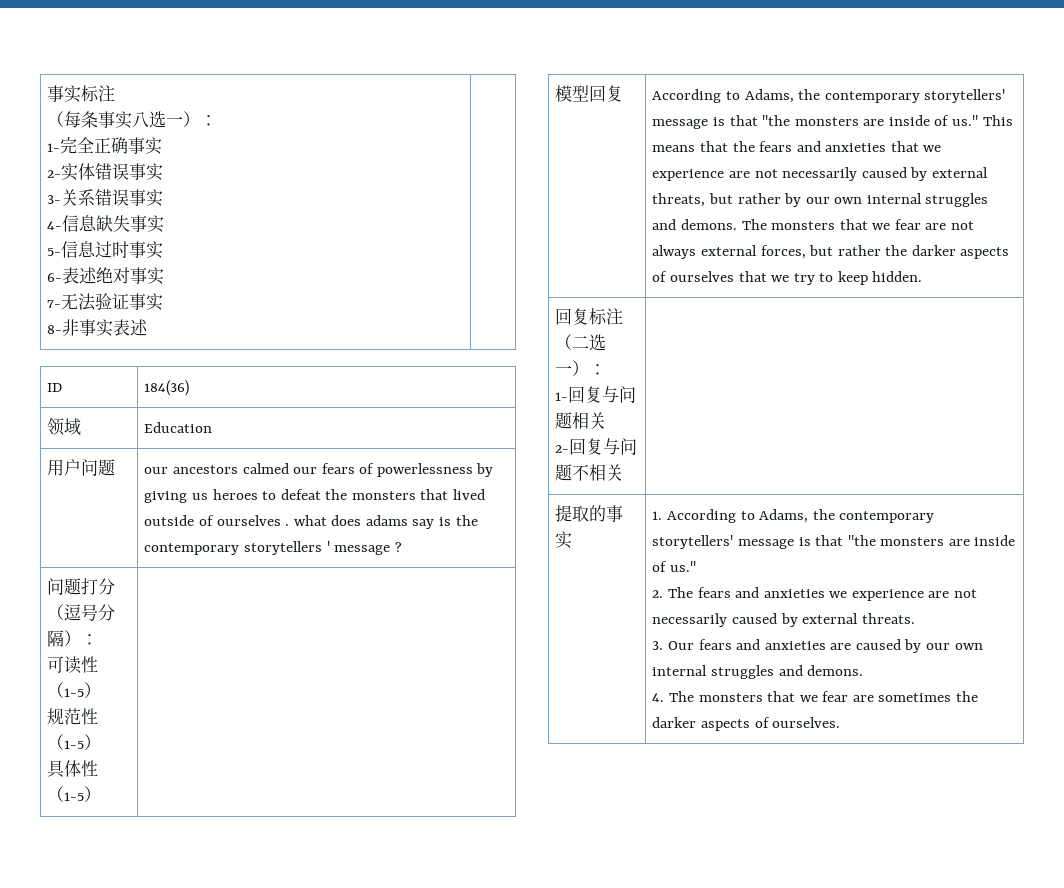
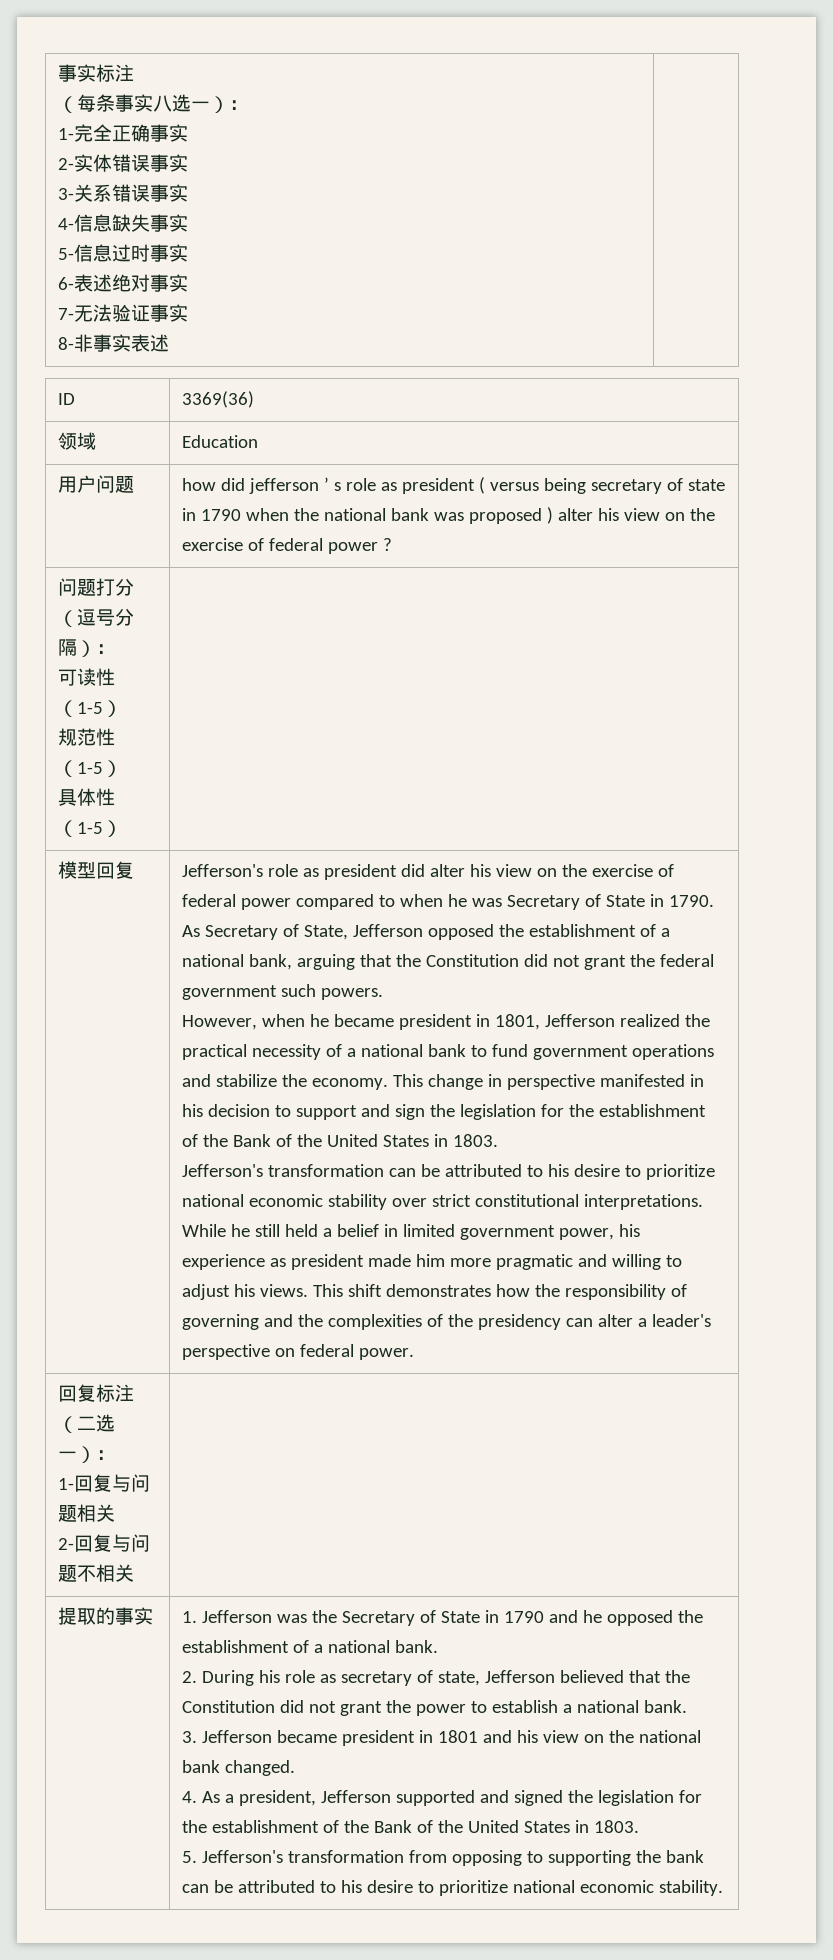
- ID | 184(36)
+ ID | 3369(36)
- 用户问题 | our ancestors calmed our fears of powerlessness by giving us heroes to defeat the monsters that lived outside of ourselves . what does adams say is the contemporary storytellers ' message ?
+ 用户问题 | how did jefferson ’ s role as president ( versus being secretary of state in 1790 when the national bank was proposed ) alter his view on the exercise of federal power ?
- According to Adams, the contemporary storytellers' message is that "the monsters are inside of us." This means that the fears and anxieties that we experience are not necessarily caused by external threats, but rather by our own internal struggles and demons. The monsters that we fear are not always external forces, but rather the darker aspects of ourselves that we try to keep hidden.
+ Jefferson's role as president did alter his view on the exercise of federal power compared to when he was Secretary of State in 1790. As Secretary of State, Jefferson opposed the establishment of a national bank, arguing that the Constitution did not grant the federal government such powers.
+ However, when he became president in 1801, Jefferson realized the practical necessity of a national bank to fund government operations and stabilize the economy. This change in perspective manifested in his decision to support and sign the legislation for the establishment of the Bank of the United States in 1803.
+ Jefferson's transformation can be attributed to his desire to prioritize national economic stability over strict constitutional interpretations. While he still held a belief in limited government power, his experience as president made him more pragmatic and willing to adjust his views. This shift demonstrates how the responsibility of governing and the complexities of the presidency can alter a leader's perspective on federal power.
- 1. According to Adams, the contemporary storytellers' message is that "the monsters are inside of us."
- 2. The fears and anxieties we experience are not necessarily caused by external threats.
- 3. Our fears and anxieties are caused by our own internal struggles and demons.
- 4. The monsters that we fear are sometimes the darker aspects of ourselves.
+ 1. Jefferson was the Secretary of State in 1790 and he opposed the establishment of a national bank.
+ 2. During his role as secretary of state, Jefferson believed that the Constitution did not grant the power to establish a national bank.
+ 3. Jefferson became president in 1801 and his view on the national bank changed.
+ 4. As a president, Jefferson supported and signed the legislation for the establishment of the Bank of the United States in 1803.
+ 5. Jefferson's transformation from opposing to supporting the bank can be attributed to his desire to prioritize national economic stability.

